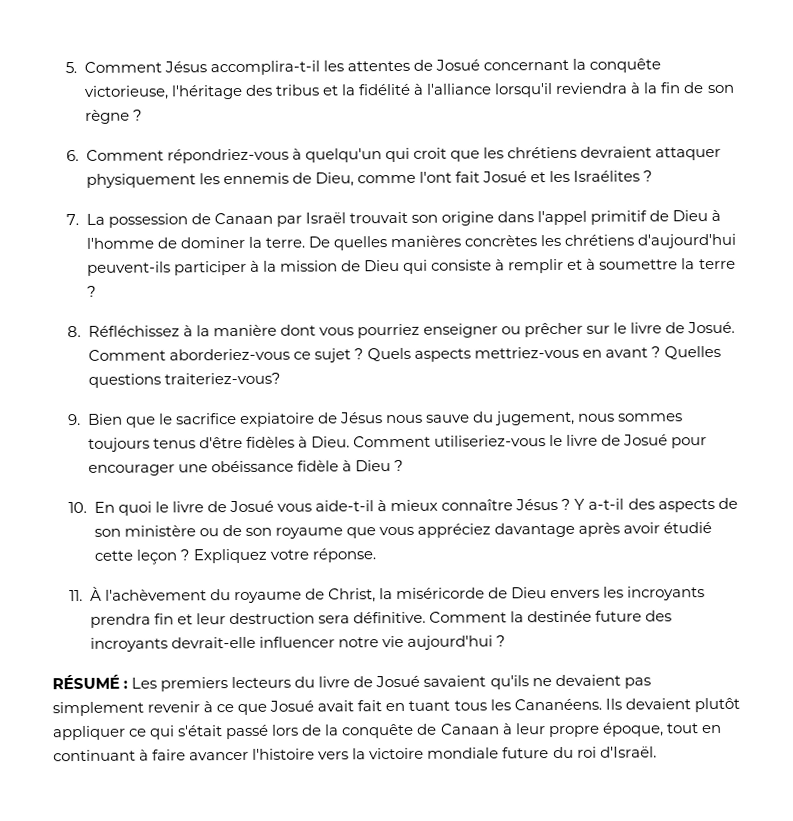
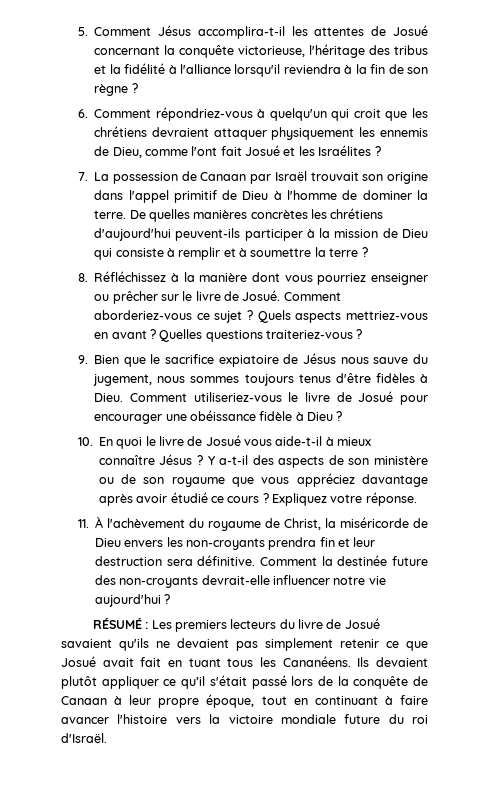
- Quelles questions traiteriez-vous?
+ Quelles questions traiteriez-vous ?
- Y a-t-il des aspects de son ministère ou de son royaume que vous appréciez davantage après avoir étudié cette leçon ?
+ Y a-t-il des aspects de son ministère ou de son royaume que vous appréciez davantage après avoir étudié ce cours ?
- 11. À l'achèvement du royaume de Christ, la miséricorde de Dieu envers les incroyants prendra fin et leur destruction sera définitive.
+ 11. À l'achèvement du royaume de Christ, la miséricorde de Dieu envers les non-croyants prendra fin et leur destruction sera définitive.
- Comment la destinée future des incroyants devrait-elle influencer notre vie aujourd'hui ?
+ Comment la destinée future des non-croyants devrait-elle influencer notre vie aujourd'hui ?
- RÉSUMÉ : Les premiers lecteurs du livre de Josué savaient qu'ils ne devaient pas simplement revenir à ce que Josué avait fait en tuant tous les Cananéens.
+ RÉSUMÉ : Les premiers lecteurs du livre de Josué savaient qu'ils ne devaient pas simplement retenir ce que Josué avait fait en tuant tous les Cananéens.
- Ils devaient plutôt appliquer ce qui s'était passé lors de la conquête de Canaan à leur propre époque, tout en continuant à faire avancer l'histoire vers la victoire mondiale future du roi d'Israël.
+ Ils devaient plutôt appliquer ce qu’il s'était passé lors de la conquête de Canaan à leur propre époque, tout en continuant à faire avancer l'histoire vers la victoire mondiale future du roi d'Israël.

